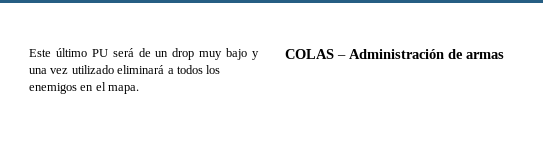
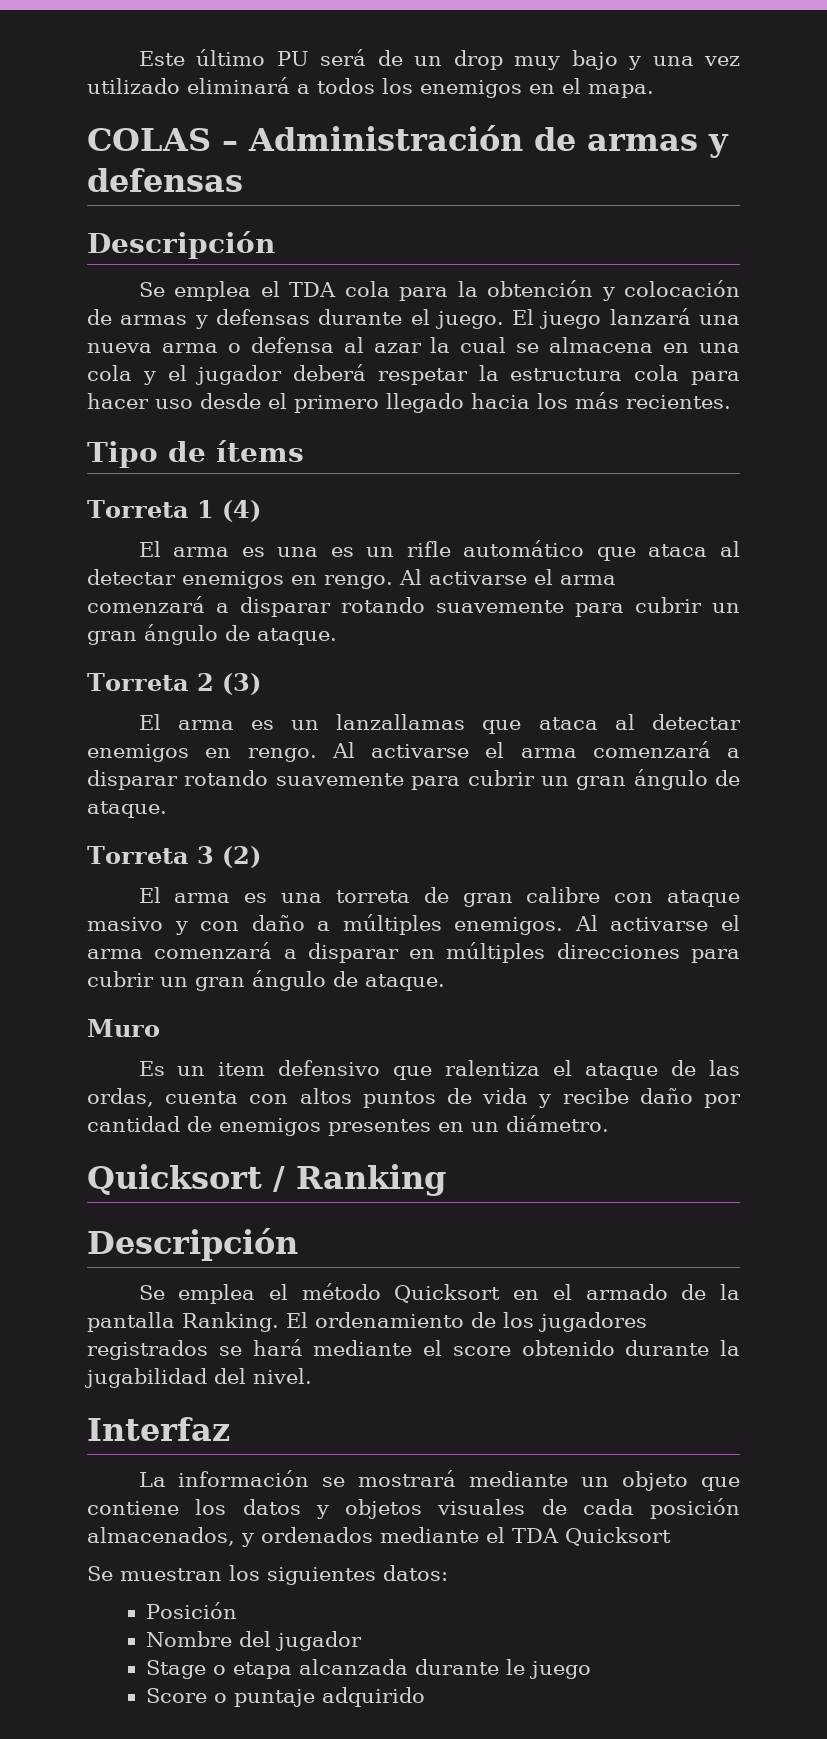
- COLAS – Administración de armas
+ COLAS – Administración de armas y defensas
+ Descripción
+ Se emplea el TDA cola para la obtención y colocación de armas y defensas durante el juego. El juego lanzará una nueva arma o defensa al azar la cual se almacena en una cola y el jugador deberá respetar la estructura cola para hacer uso desde el primero llegado hacia los más recientes.
+ Tipo de ítems
+ Torreta 1 (4)
+ El arma es una es un rifle automático que ataca al detectar enemigos en rengo. Al activarse el arma comenzará a disparar rotando suavemente para cubrir un gran ángulo de ataque.
+ Torreta 2 (3)
+ El arma es un lanzallamas que ataca al detectar enemigos en rengo. Al activarse el arma comenzará a disparar rotando suavemente para cubrir un gran ángulo de ataque.
+ Torreta 3 (2)
+ El arma es una torreta de gran calibre con ataque masivo y con daño a múltiples enemigos. Al activarse el arma comenzará a disparar en múltiples direcciones para cubrir un gran ángulo de ataque.
+ Muro
+ Es un item defensivo que ralentiza el ataque de las ordas, cuenta con altos puntos de vida y recibe daño por cantidad de enemigos presentes en un diámetro.
+ Quicksort / Ranking
+ Descripción
+ Se emplea el método Quicksort en el armado de la pantalla Ranking. El ordenamiento de los jugadores registrados se hará mediante el score obtenido durante la jugabilidad del nivel.
+ Interfaz
+ La información se mostrará mediante un objeto que contiene los datos y objetos visuales de cada posición almacenados, y ordenados mediante el TDA Quicksort
+ Se muestran los siguientes datos:
+ Posición
+ Nombre del jugador
+ Stage o etapa alcanzada durante le juego
+ Score o puntaje adquirido

